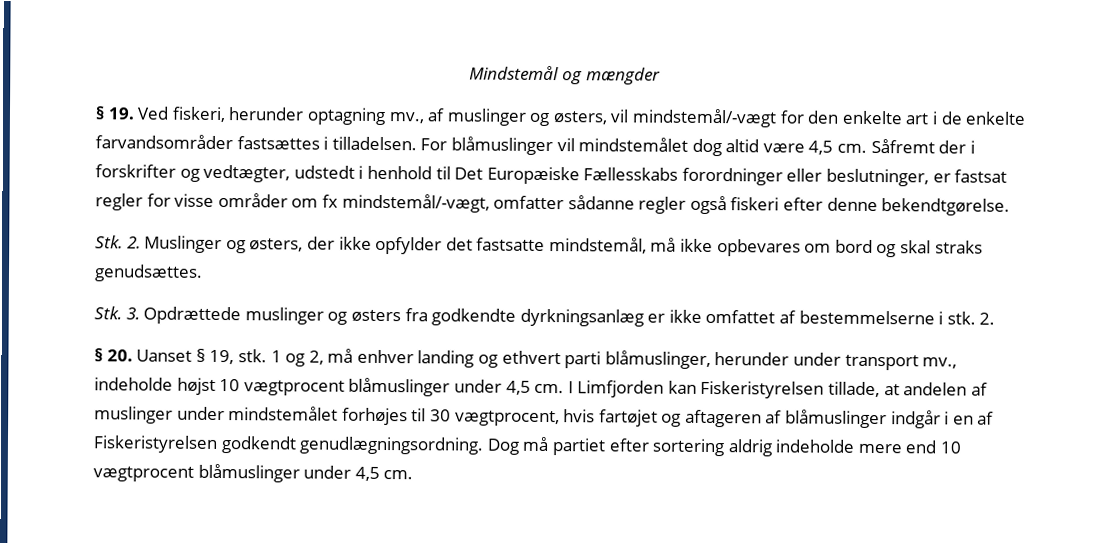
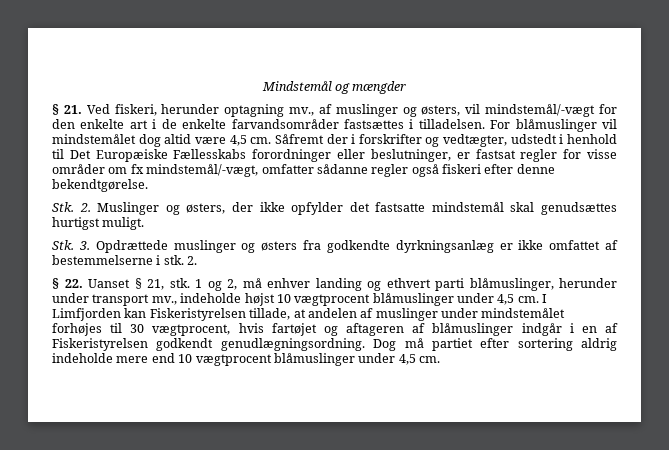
- § 19. Ved fiskeri, herunder optagning mv., af muslinger og østers, vil mindstemål/-vægt for den enkelte art i de enkelte farvandsområder fastsættes i tilladelsen.
+ § 21. Ved fiskeri, herunder optagning mv., af muslinger og østers, vil mindstemål/-vægt for den enkelte art i de enkelte farvandsområder fastsættes i tilladelsen.
- Stk. 2. Muslinger og østers, der ikke opfylder det fastsatte mindstemål, må ikke opbevares om bord og skal straks genudsættes.
+ Stk. 2. Muslinger og østers, der ikke opfylder det fastsatte mindstemål skal genudsættes hurtigst muligt.
- § 20. Uanset § 19, stk.
+ § 22. Uanset § 21, stk.

